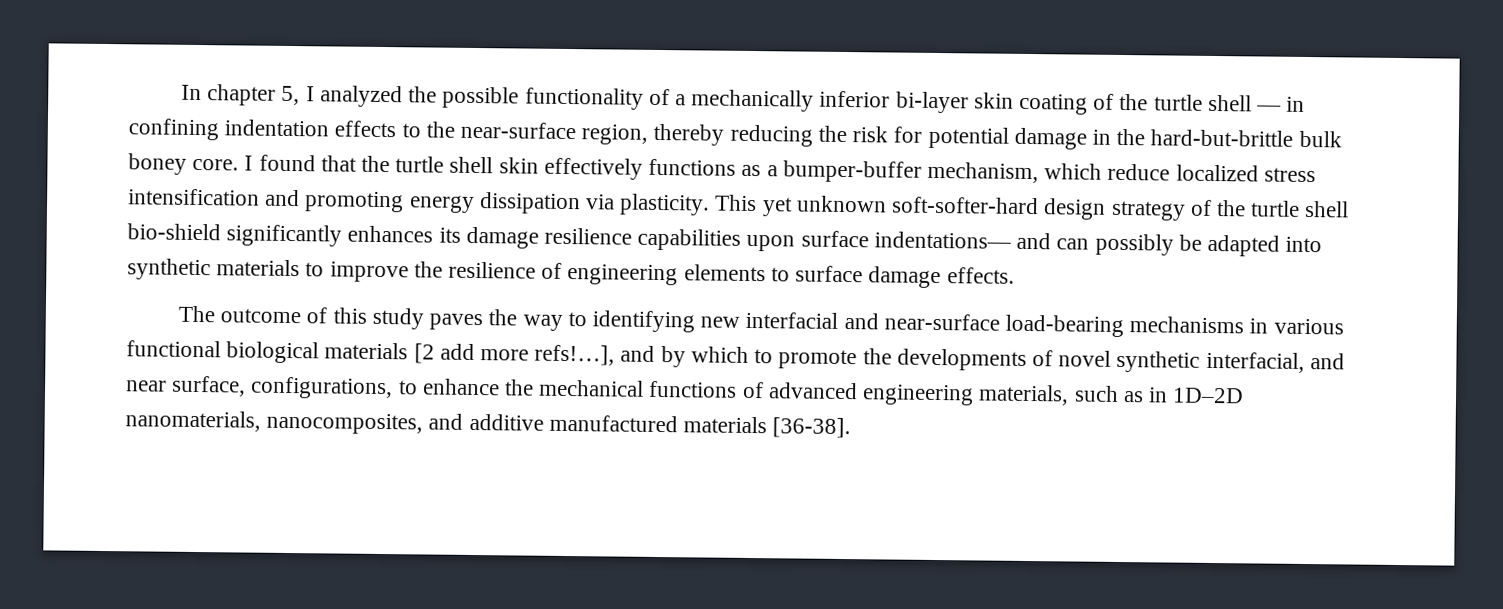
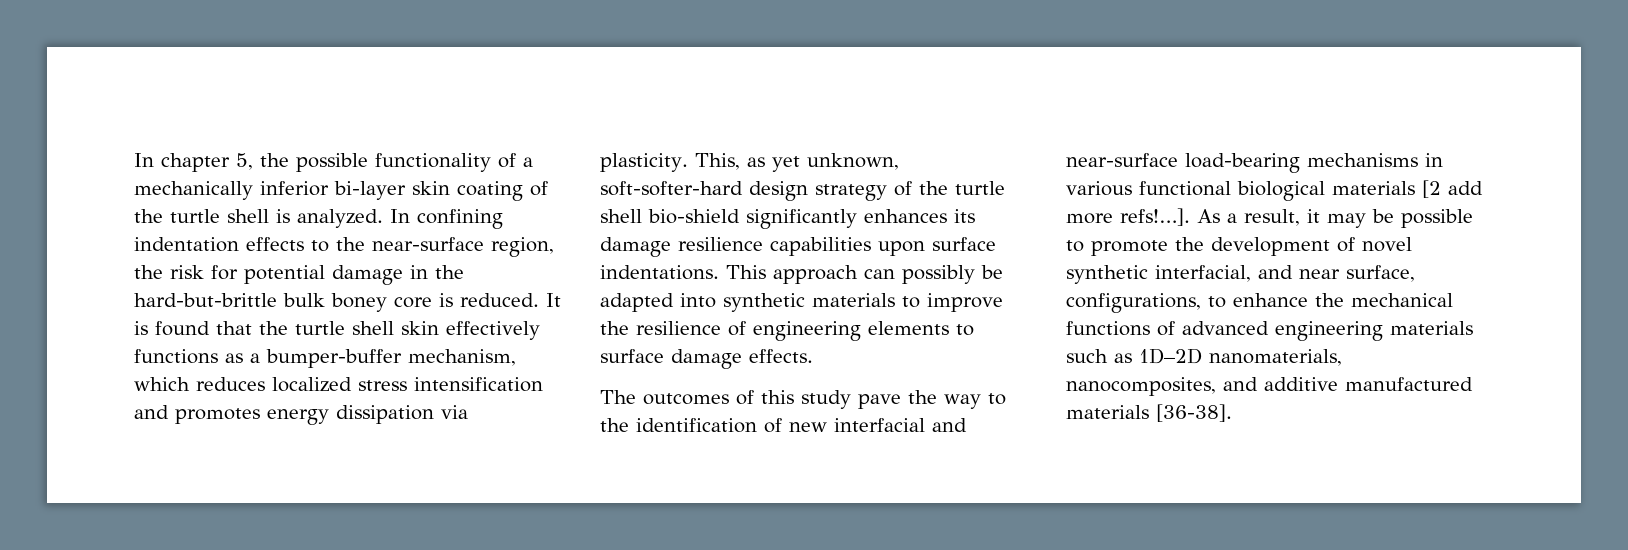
- In chapter 5, I analyzed the possible functionality of a mechanically inferior bi-layer skin coating of the turtle shell — in confining indentation effects to the near-surface region, thereby reducing the risk for potential damage in the hard-but-brittle bulk boney core. I found that the turtle shell skin effectively functions as a bumper-buffer mechanism, which reduce localized stress intensification and promoting energy dissipation via plasticity.
+ In chapter 5, the possible functionality of a mechanically inferior bi-layer skin coating of the turtle shell is analyzed. In confining indentation effects to the near-surface region, the risk for potential damage in the hard-but-brittle bulk boney core is reduced. It is found that the turtle shell skin effectively functions as a bumper-buffer mechanism, which reduces localized stress intensification and promotes energy dissipation via plasticity.
- This yet unknown soft-softer-hard design strategy of the turtle shell bio-shield significantly enhances its damage resilience capabilities upon surface indentations— and can possibly be adapted into synthetic materials to improve the resilience of engineering elements to surface damage effects.
+ This, as yet unknown, soft-softer-hard design strategy of the turtle shell bio-shield significantly enhances its damage resilience capabilities upon surface indentations. This approach can possibly be adapted into synthetic materials to improve the resilience of engineering elements to surface damage effects.
- The outcome of this study paves the way to identifying new interfacial and near-surface load-bearing mechanisms in various functional biological materials [2 add more refs!…], and by which to promote the developments of novel synthetic interfacial, and near surface, configurations, to enhance the mechanical functions of advanced engineering materials, such as in 1D–2D nanomaterials, nanocomposites, and additive manufactured materials [36-38].
+ The outcomes of this study pave the way to the identification of new interfacial and near-surface load-bearing mechanisms in various functional biological materials [2 add more refs!…]. As a result, it may be possible to promote the development of novel synthetic interfacial, and near surface, configurations, to enhance the mechanical functions of advanced engineering materials such as 1D–2D nanomaterials, nanocomposites, and additive manufactured materials [36-38].

